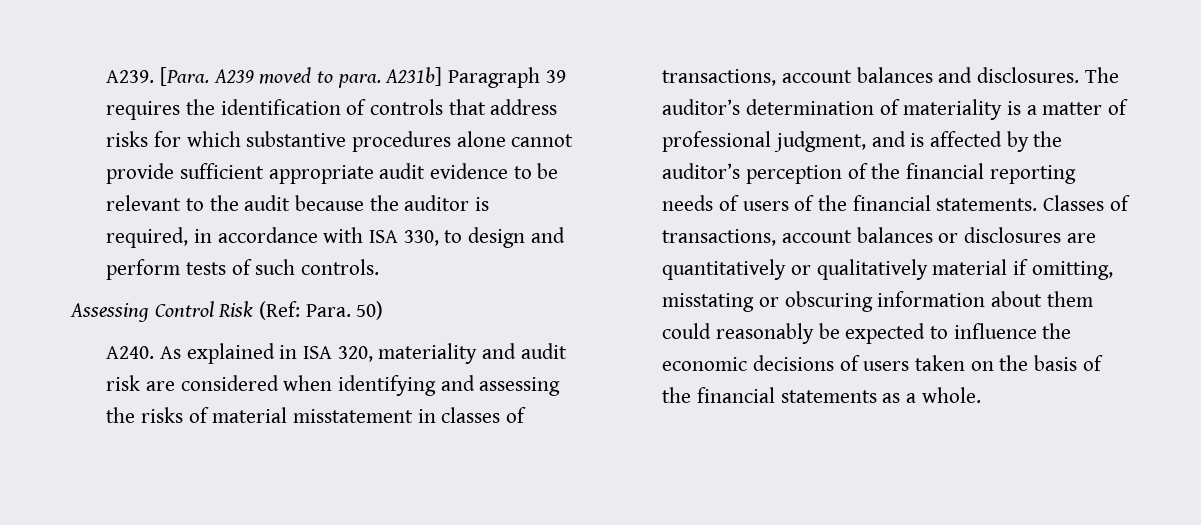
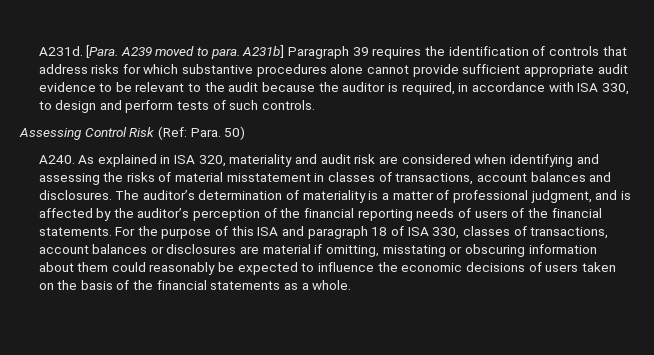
- A239.
+ A231d.
- Classes of transactions, account balances or disclosures are quantitatively or qualitatively material if omitting, misstating or obscuring information about them could reasonably be expected to influence the economic decisions of users taken on the basis of the financial statements as a whole.
+ For the purpose of this ISA and paragraph 18 of ISA 330, classes of transactions, account balances or disclosures are material if omitting, misstating or obscuring information about them could reasonably be expected to influence the economic decisions of users taken on the basis of the financial statements as a whole.

